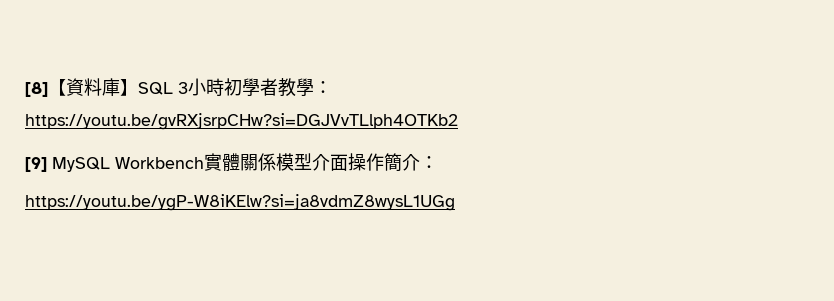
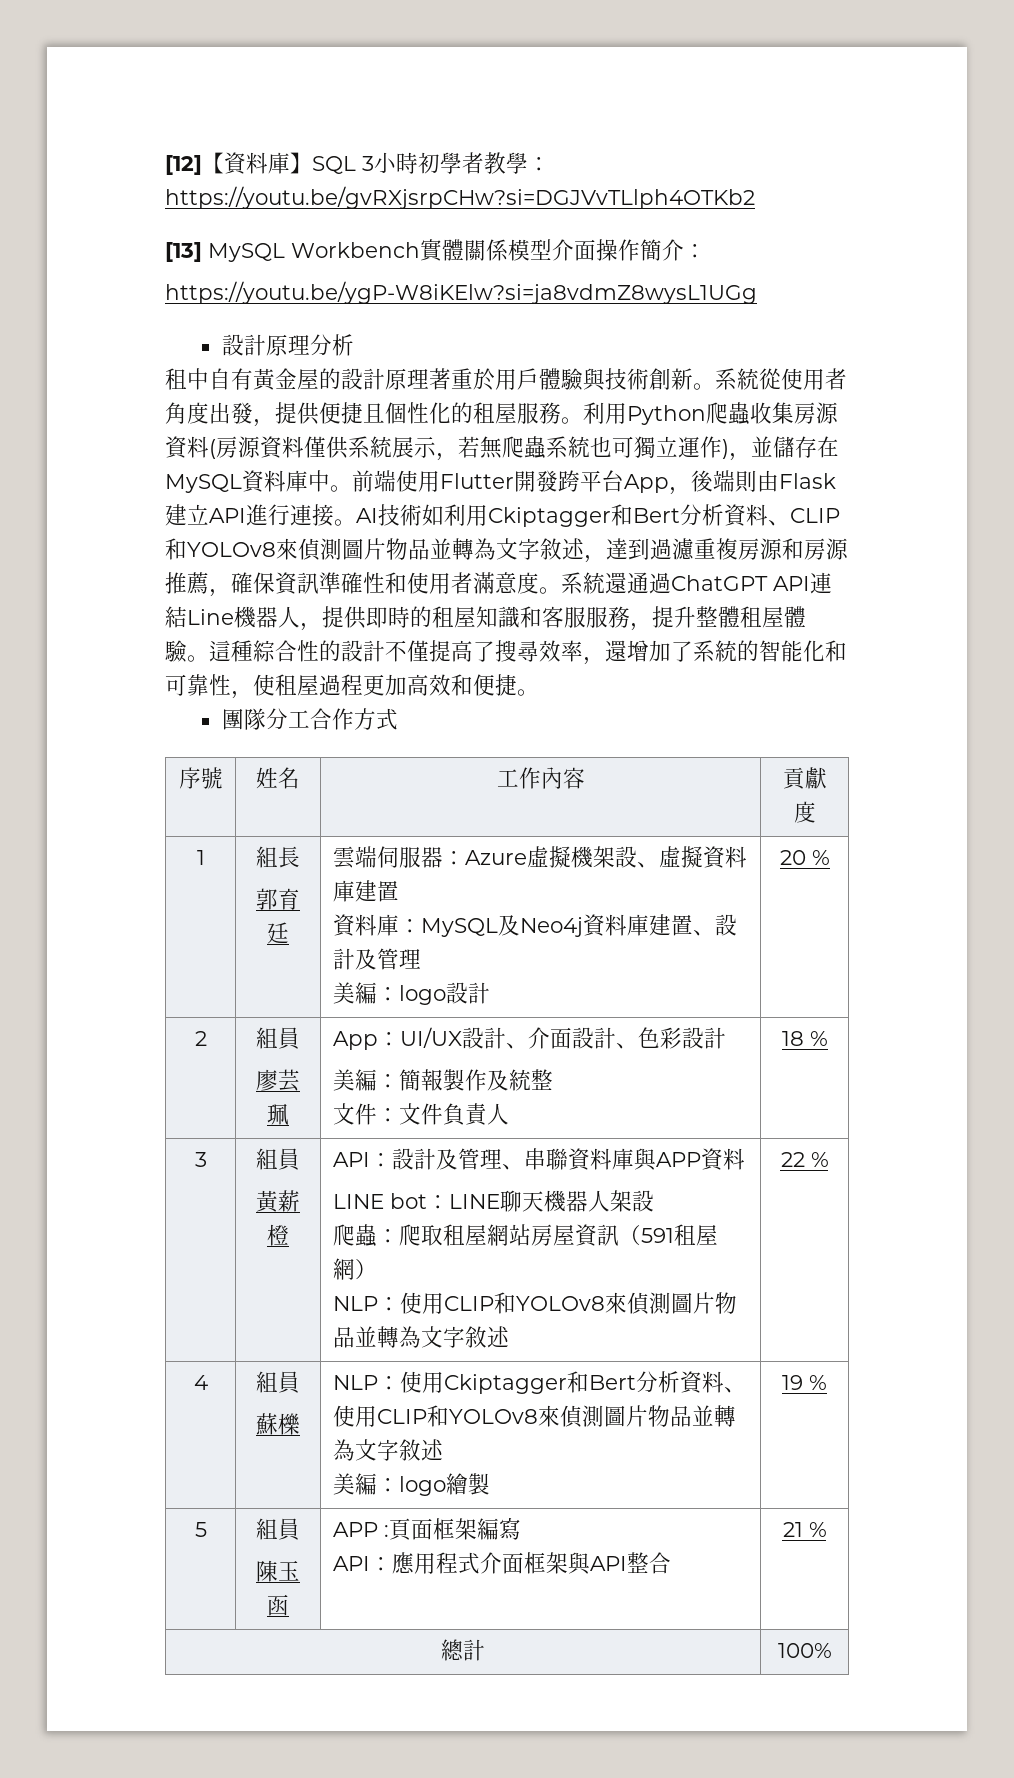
- [8]【資料庫】SQL 3小時初學者教學：https://youtu.be/gvRXjsrpCHw?si=DGJVvTLlph4OTKb2
+ [12]【資料庫】SQL 3小時初學者教學：https://youtu.be/gvRXjsrpCHw?si=DGJVvTLlph4OTKb2
- [9] MySQL Workbench實體關係模型介面操作簡介：
+ [13] MySQL Workbench實體關係模型介面操作簡介：
+ 設計原理分析
+ 租中自有黃金屋的設計原理著重於用戶體驗與技術創新。系統從使用者角度出發，提供便捷且個性化的租屋服務。利用Python爬蟲收集房源資料(房源資料僅供系統展示，若無爬蟲系統也可獨立運作)，並儲存在MySQL資料庫中。前端使用Flutter開發跨平台App，後端則由Flask建立API進行連接。AI技術如利用Ckiptagger和Bert分析資料、CLIP和YOLOv8來偵測圖片物品並轉為文字敘述，達到過濾重複房源和房源推薦，確保資訊準確性和使用者滿意度。系統還通過ChatGPT API連結Line機器人，提供即時的租屋知識和客服服務，提升整體租屋體驗。這種綜合性的設計不僅提高了搜尋效率，還增加了系統的智能化和可靠性，使租屋過程更加高效和便捷。
+ 團隊分工合作方式
+ 序號 | 姓名 | 工作內容 | 貢獻度
+ 1 | 組長
+ 郭育廷 | 雲端伺服器：Azure虛擬機架設、虛擬資料庫建置
+ 資料庫：MySQL及Neo4j資料庫建置、設計及管理
+ 美編：logo設計 | 20 %
+ 2 | 組員
+ 廖芸珮 | App：UI/UX設計、介面設計、色彩設計
+ 美編：簡報製作及統整
+ 文件：文件負責人 | 18 %
+ 3 | 組員
+ 黃薪橙 | API：設計及管理、串聯資料庫與APP資料
+ LINE bot：LINE聊天機器人架設
+ 爬蟲：爬取租屋網站房屋資訊（591租屋網）
+ NLP：使用CLIP和YOLOv8來偵測圖片物品並轉為文字敘述 | 22 %
+ 4 | 組員
+ 蘇櫟 | NLP：使用Ckiptagger和Bert分析資料、使用CLIP和YOLOv8來偵測圖片物品並轉為文字敘述
+ 美編：logo繪製 | 19 %
+ 5 | 組員
+ 陳玉函 | APP :頁面框架編寫
+ API：應用程式介面框架與API整合 | 21 %
+ 總計 | 100%

